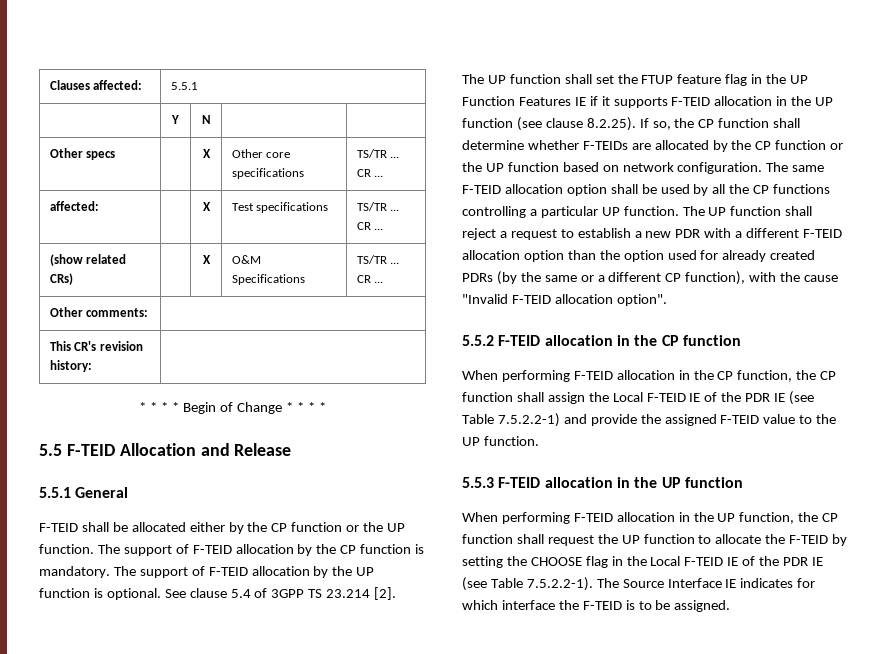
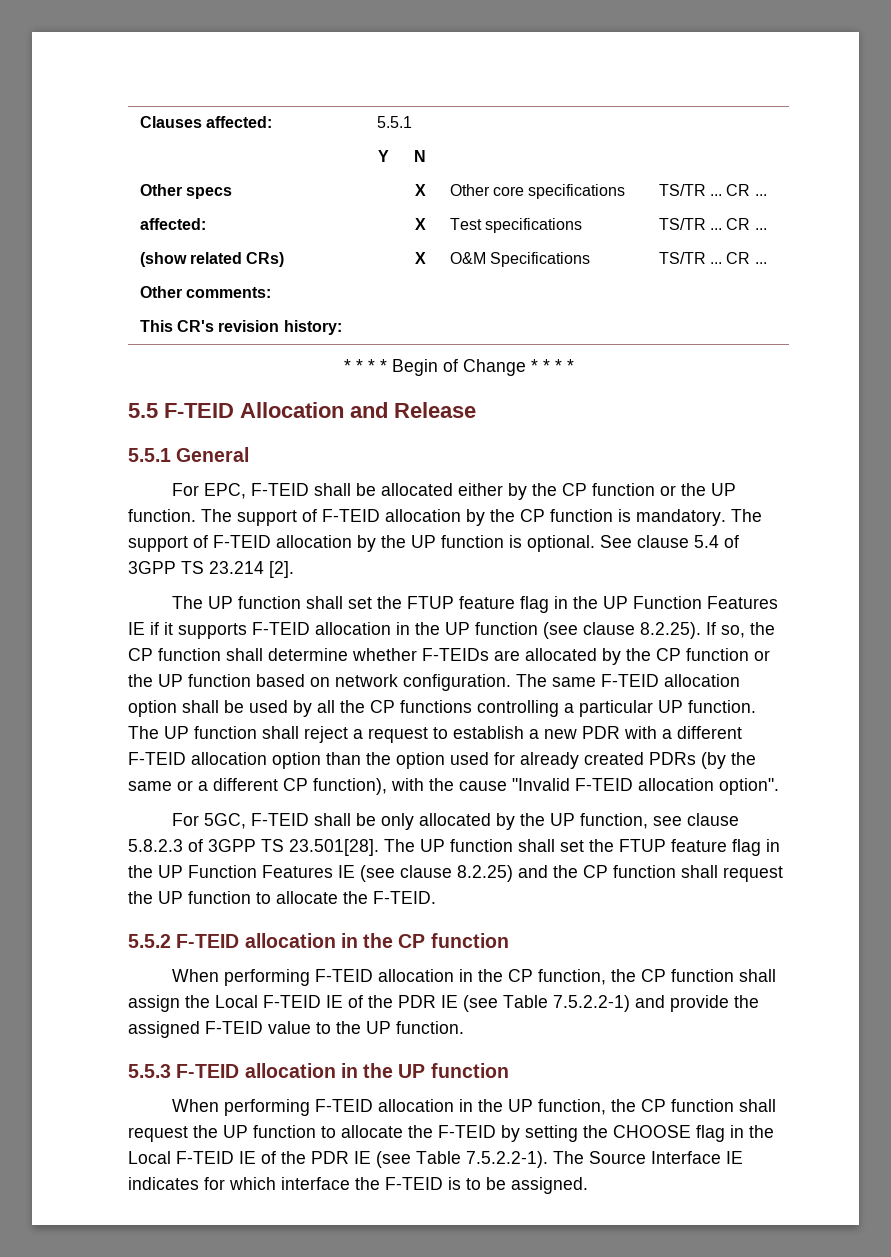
- F-TEID shall be allocated either by the CP function or the UP function.
+ For EPC, F-TEID shall be allocated either by the CP function or the UP function.
+ For 5GC, F-TEID shall be only allocated by the UP function, see clause 5.8.2.3 of 3GPP TS 23.501[28]. The UP function shall set the FTUP feature flag in the UP Function Features IE (see clause 8.2.25) and the CP function shall request the UP function to allocate the F-TEID.

